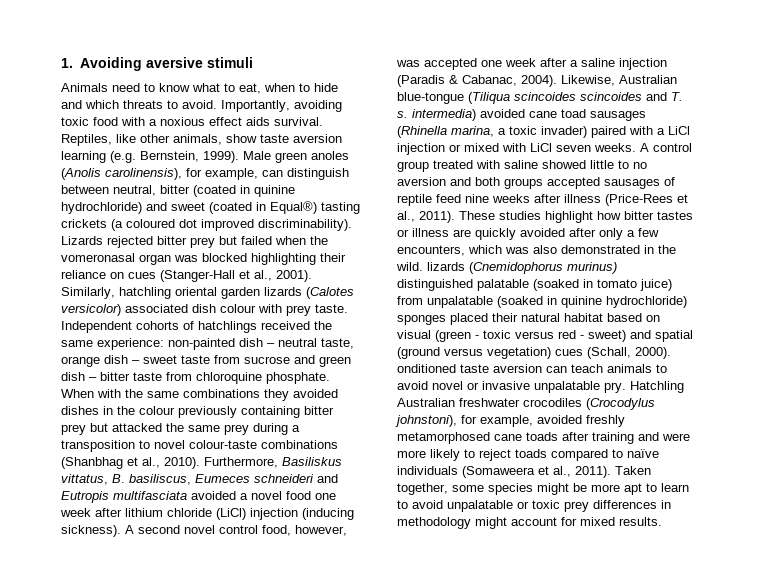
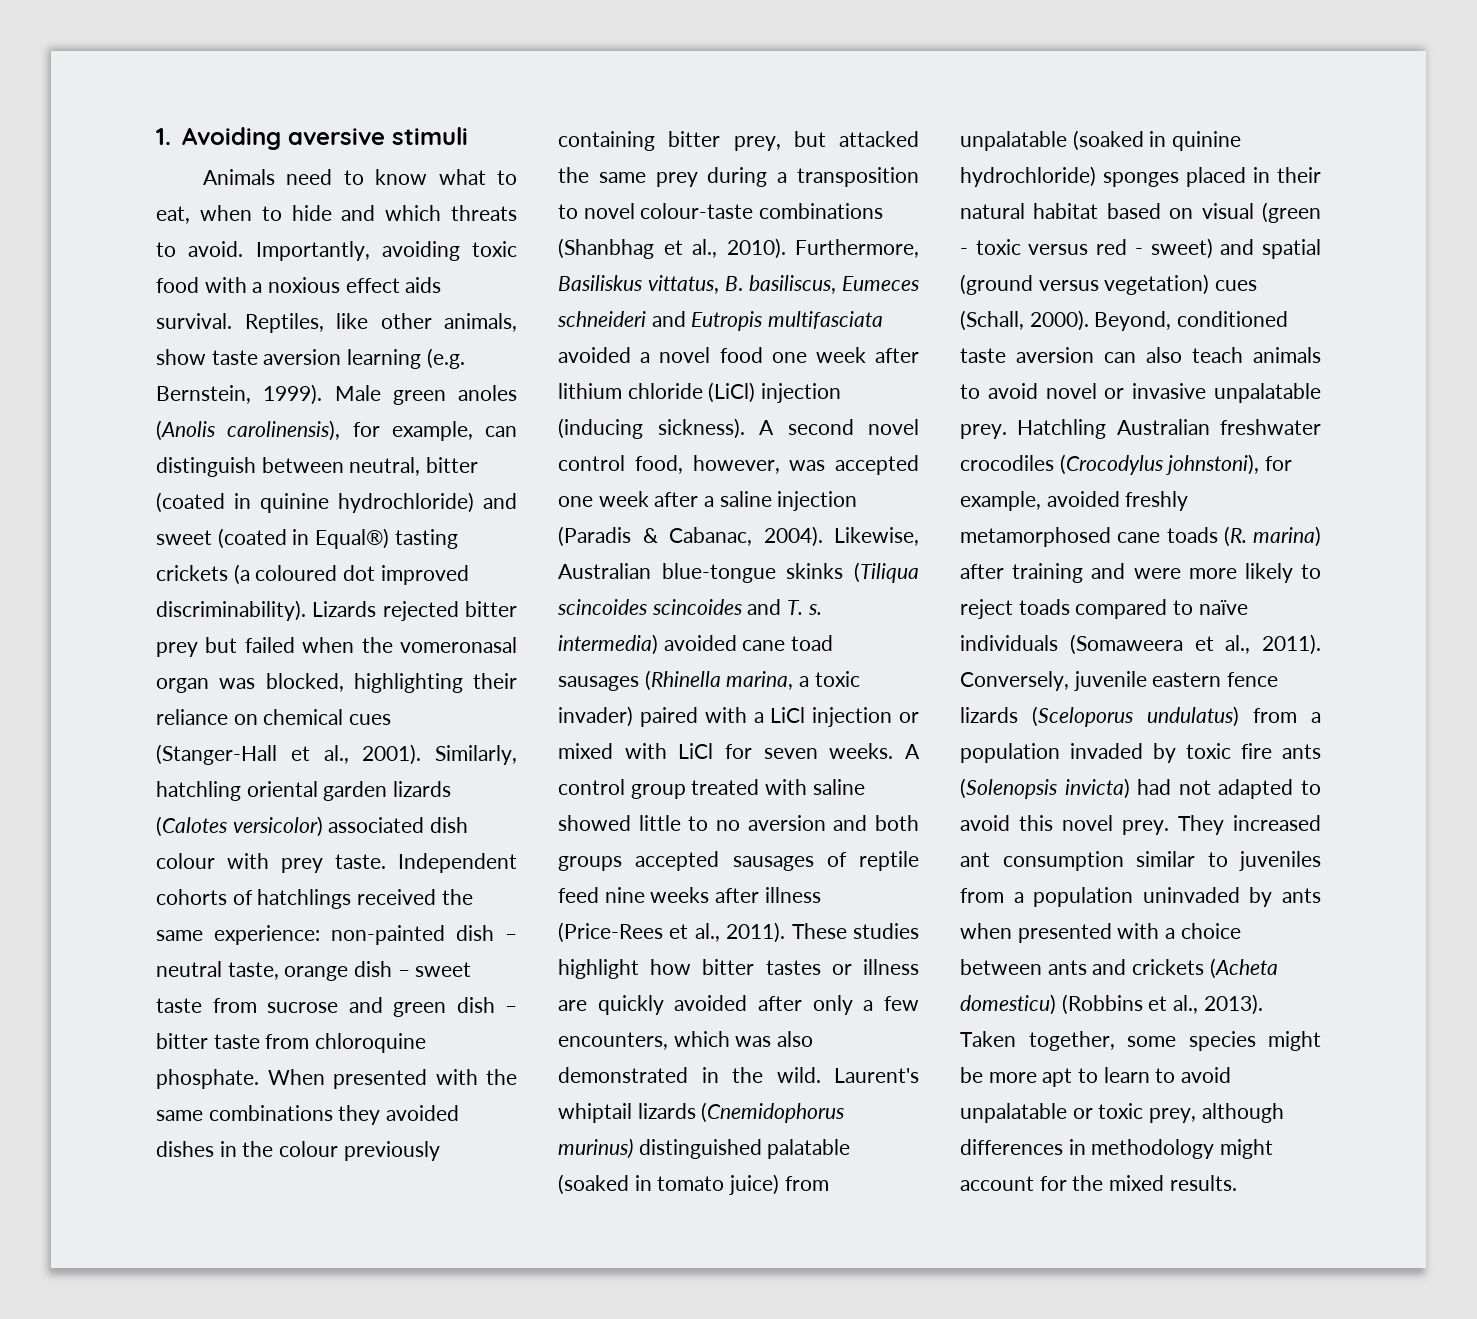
- Lizards rejected bitter prey but failed when the vomeronasal organ was blocked highlighting their reliance on cues (Stanger-Hall et al., 2001).
+ Lizards rejected bitter prey but failed when the vomeronasal organ was blocked, highlighting their reliance on chemical cues (Stanger-Hall et al., 2001).
- When with the same combinations they avoided dishes in the colour previously containing bitter prey but attacked the same prey during a transposition to novel colour-taste combinations (Shanbhag et al., 2010).
+ When presented with the same combinations they avoided dishes in the colour previously containing bitter prey, but attacked the same prey during a transposition to novel colour-taste combinations (Shanbhag et al., 2010).
- Likewise, Australian blue-tongue (Tiliqua scincoides scincoides and T. s. intermedia) avoided cane toad sausages (Rhinella marina, a toxic invader) paired with a LiCl injection or mixed with LiCl seven weeks.
+ Likewise, Australian blue-tongue skinks (Tiliqua scincoides scincoides and T. s. intermedia) avoided cane toad sausages (Rhinella marina, a toxic invader) paired with a LiCl injection or mixed with LiCl for seven weeks.
- These studies highlight how bitter tastes or illness are quickly avoided after only a few encounters, which was also demonstrated in the wild. lizards (Cnemidophorus murinus) distinguished palatable (soaked in tomato juice) from unpalatable (soaked in quinine hydrochloride) sponges placed their natural habitat based on visual (green - toxic versus red - sweet) and spatial (ground versus vegetation) cues (Schall, 2000). onditioned taste aversion can teach animals to avoid novel or invasive unpalatable pry.
+ These studies highlight how bitter tastes or illness are quickly avoided after only a few encounters, which was also demonstrated in the wild. Laurent's whiptail lizards (Cnemidophorus murinus) distinguished palatable (soaked in tomato juice) from unpalatable (soaked in quinine hydrochloride) sponges placed in their natural habitat based on visual (green - toxic versus red - sweet) and spatial (ground versus vegetation) cues (Schall, 2000). Beyond, conditioned taste aversion can also teach animals to avoid novel or invasive unpalatable prey.
- Hatchling Australian freshwater crocodiles (Crocodylus johnstoni), for example, avoided freshly metamorphosed cane toads after training and were more likely to reject toads compared to naïve individuals (Somaweera et al., 2011).
+ Hatchling Australian freshwater crocodiles (Crocodylus johnstoni), for example, avoided freshly metamorphosed cane toads (R. marina) after training and were more likely to reject toads compared to naïve individuals (Somaweera et al., 2011).
+ Conversely, juvenile eastern fence lizards (Sceloporus undulatus) from a population invaded by toxic fire ants (Solenopsis invicta) had not adapted to avoid this novel prey. They increased ant consumption similar to juveniles from a population uninvaded by ants when presented with a choice between ants and crickets (Acheta domesticu) (Robbins et al., 2013).
- Taken together, some species might be more apt to learn to avoid unpalatable or toxic prey differences in methodology might account for mixed results.
+ Taken together, some species might be more apt to learn to avoid unpalatable or toxic prey, although differences in methodology might account for the mixed results.

